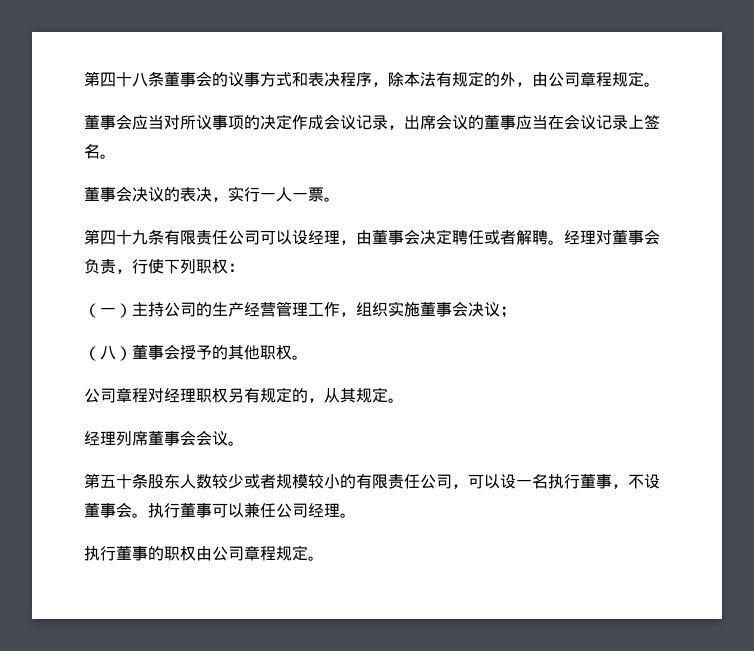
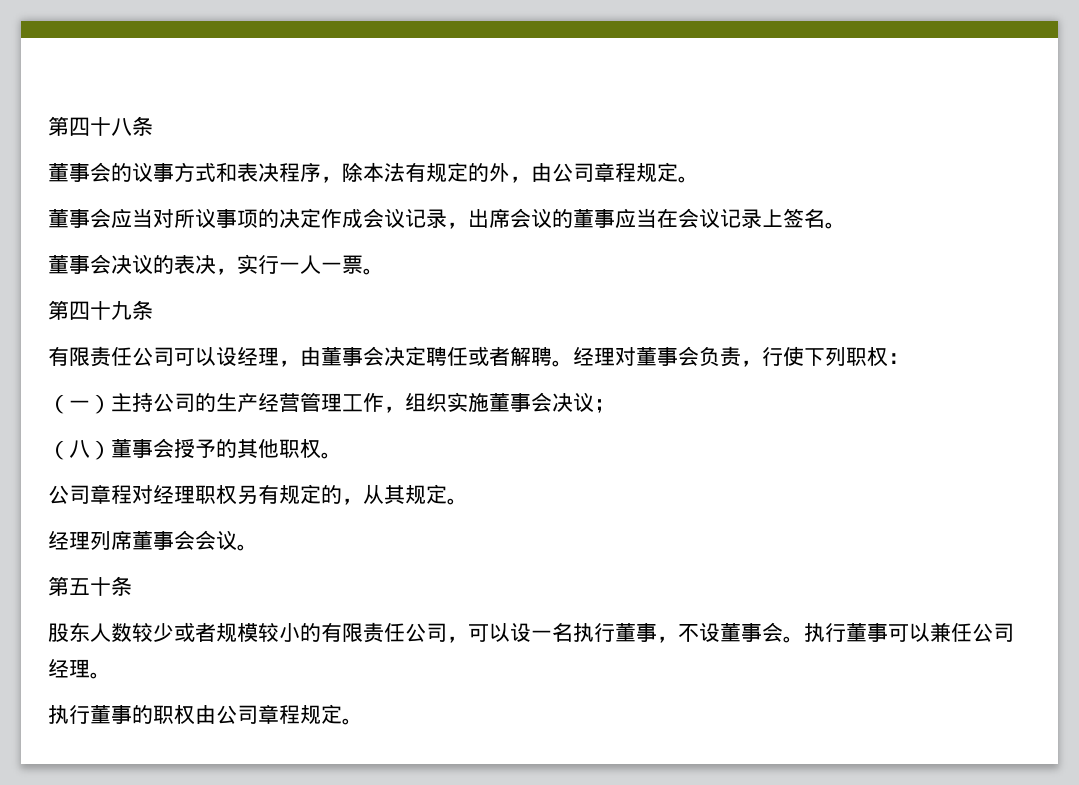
- 第四十八条董事会的议事方式和表决程序，除本法有规定的外，由公司章程规定。
+ 第四十八条
+ 董事会的议事方式和表决程序，除本法有规定的外，由公司章程规定。
- 第四十九条有限责任公司可以设经理，由董事会决定聘任或者解聘。
+ 第四十九条
+ 有限责任公司可以设经理，由董事会决定聘任或者解聘。
- 第五十条股东人数较少或者规模较小的有限责任公司，可以设一名执行董事，不设董事会。
+ 第五十条
+ 股东人数较少或者规模较小的有限责任公司，可以设一名执行董事，不设董事会。

